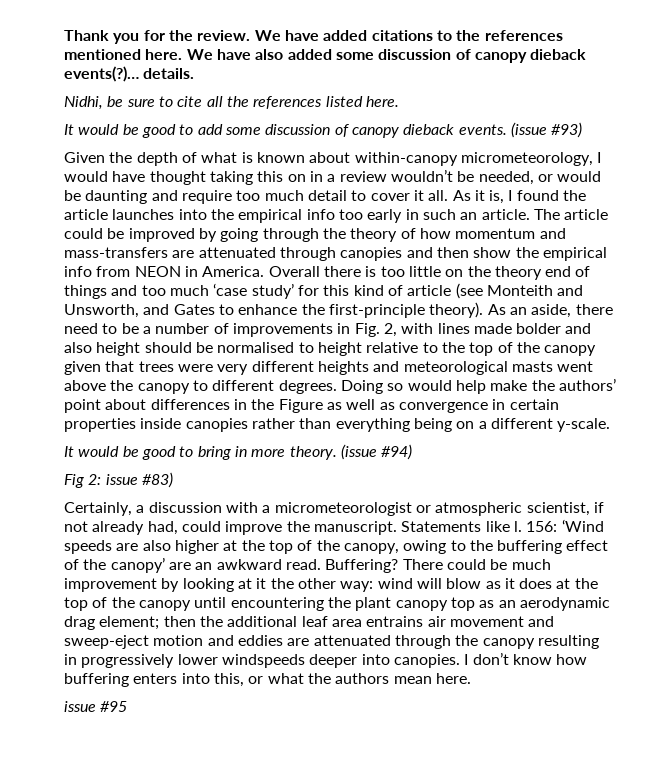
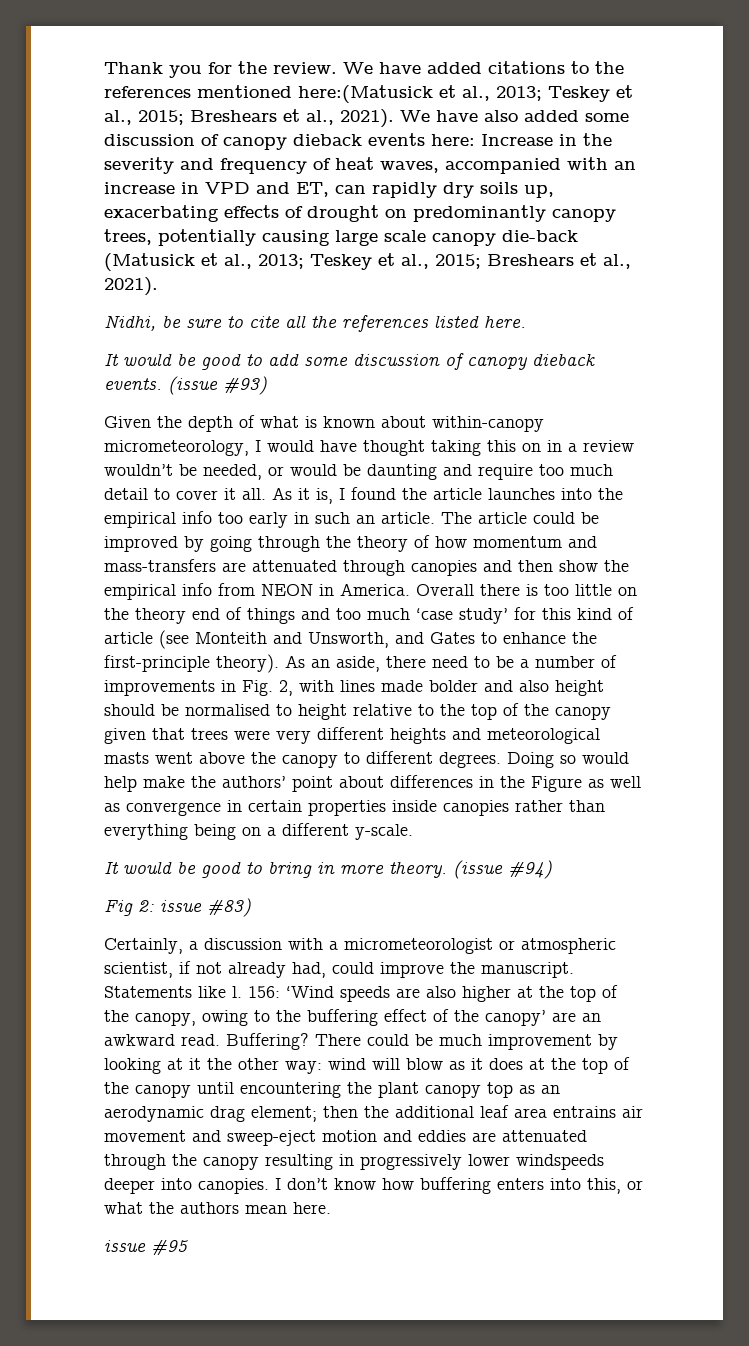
- We have added citations to the references mentioned here.
+ We have added citations to the references mentioned here:(Matusick et al., 2013; Teskey et al., 2015; Breshears et al., 2021).
- We have also added some discussion of canopy dieback events(?)… details.
+ We have also added some discussion of canopy dieback events here: Increase in the severity and frequency of heat waves, accompanied with an increase in VPD and ET, can rapidly dry soils up, exacerbating effects of drought on predominantly canopy trees, potentially causing large scale canopy die-back (Matusick et al., 2013; Teskey et al., 2015; Breshears et al., 2021).

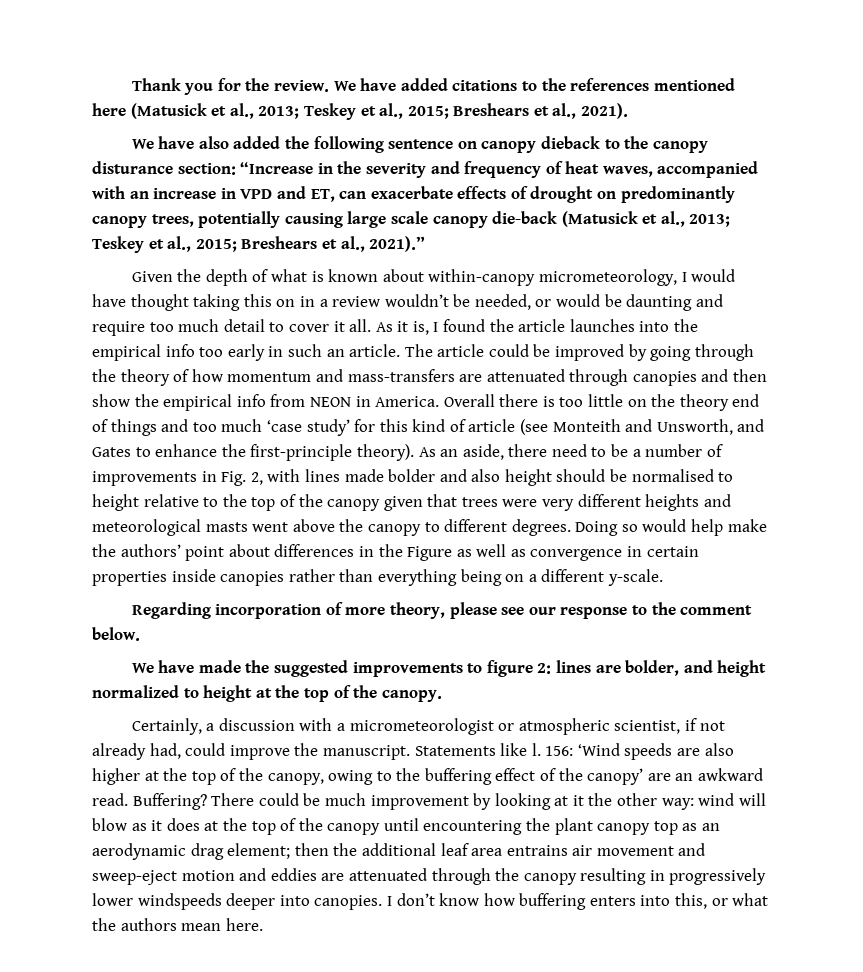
- We have added citations to the references mentioned here:(Matusick et al., 2013;
+ We have added citations to the references mentioned here (Matusick et al., 2013;
- Breshears et al., 2021). We have also added some discussion of canopy dieback events here: Increase in the severity and frequency of heat waves, accompanied with an increase in VPD and ET, can rapidly dry soils up, exacerbating effects of drought on predominantly canopy trees, potentially causing large scale canopy die-back (Matusick et al., 2013; Teskey et al., 2015; Breshears et al., 2021).
- Nidhi, be sure to cite all the references listed here.
- It would be good to add some discussion of canopy dieback events. (issue #93)
+ Breshears et al., 2021).
+ We have also added the following sentence on canopy dieback to the canopy disturance section: “Increase in the severity and frequency of heat waves, accompanied with an increase in VPD and ET, can exacerbate effects of drought on predominantly canopy trees, potentially causing large scale canopy die-back (Matusick et al., 2013; Teskey et al., 2015; Breshears et al., 2021).”
- It would be good to bring in more theory. (issue #94)
- Fig 2: issue #83)
+ Regarding incorporation of more theory, please see our response to the comment below.
+ We have made the suggested improvements to figure 2: lines are bolder, and height normalized to height at the top of the canopy.
- issue #95

